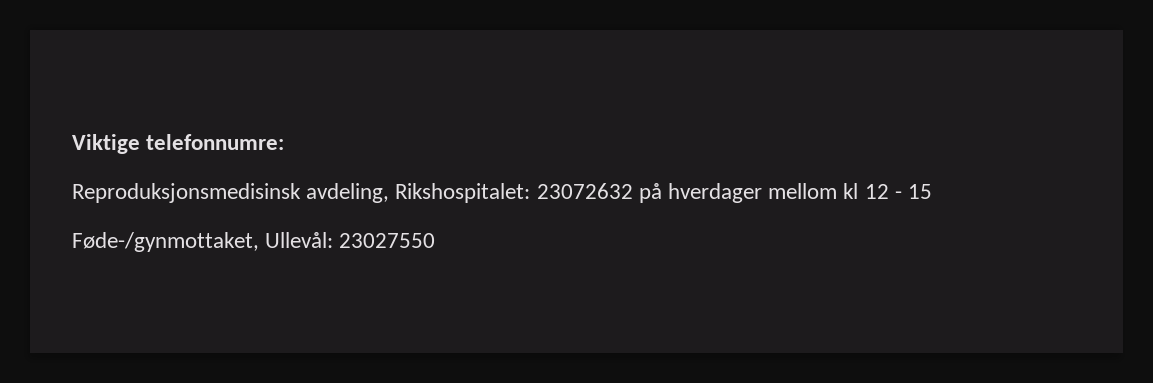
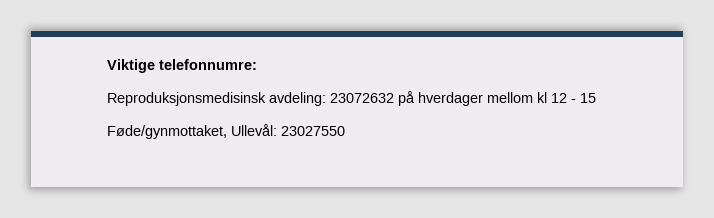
- Reproduksjonsmedisinsk avdeling, Rikshospitalet: 23072632 på hverdager mellom kl 12 - 15
+ Reproduksjonsmedisinsk avdeling: 23072632 på hverdager mellom kl 12 - 15
- Føde-/gynmottaket, Ullevål: 23027550
+ Føde/gynmottaket, Ullevål: 23027550

